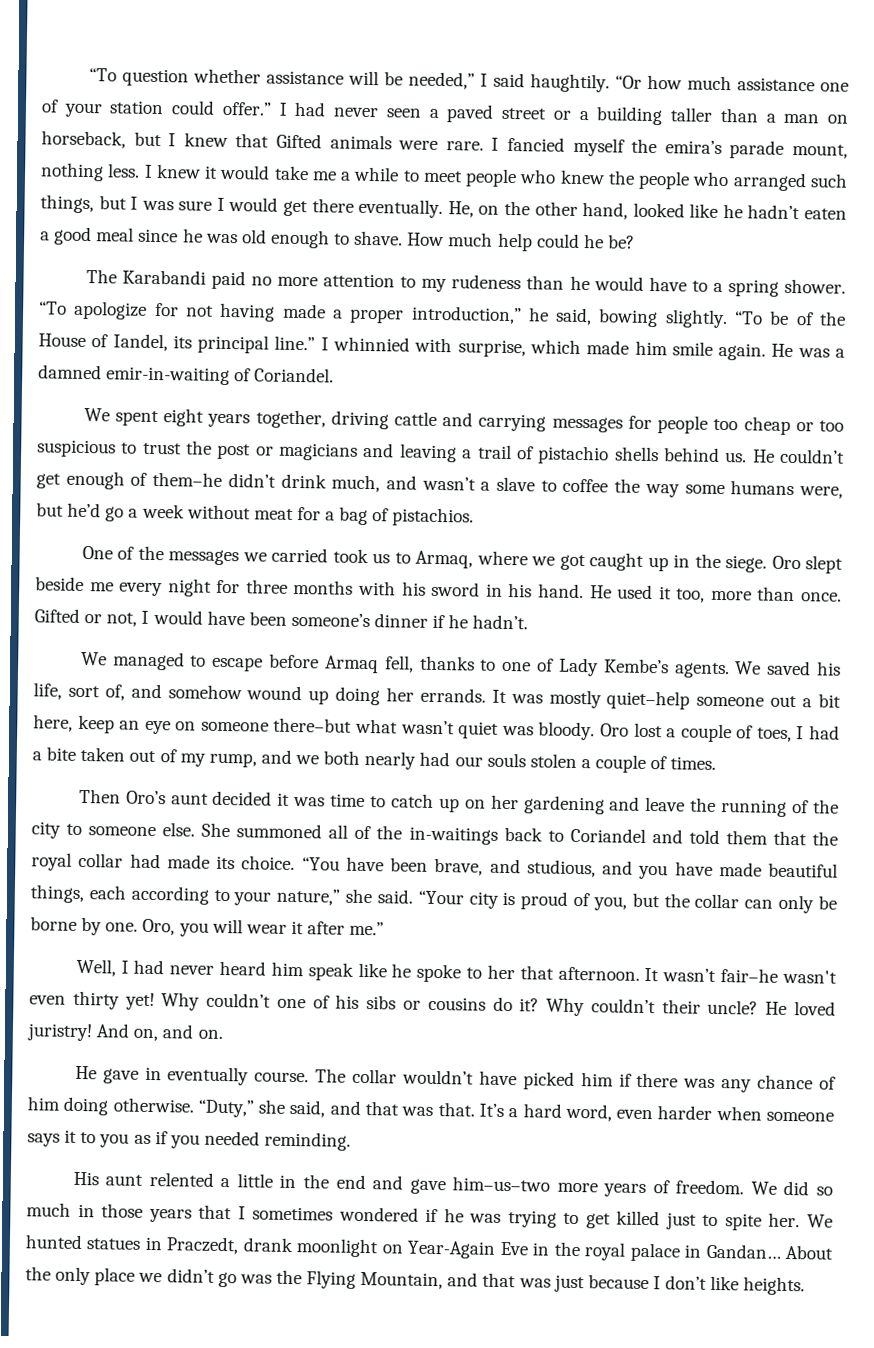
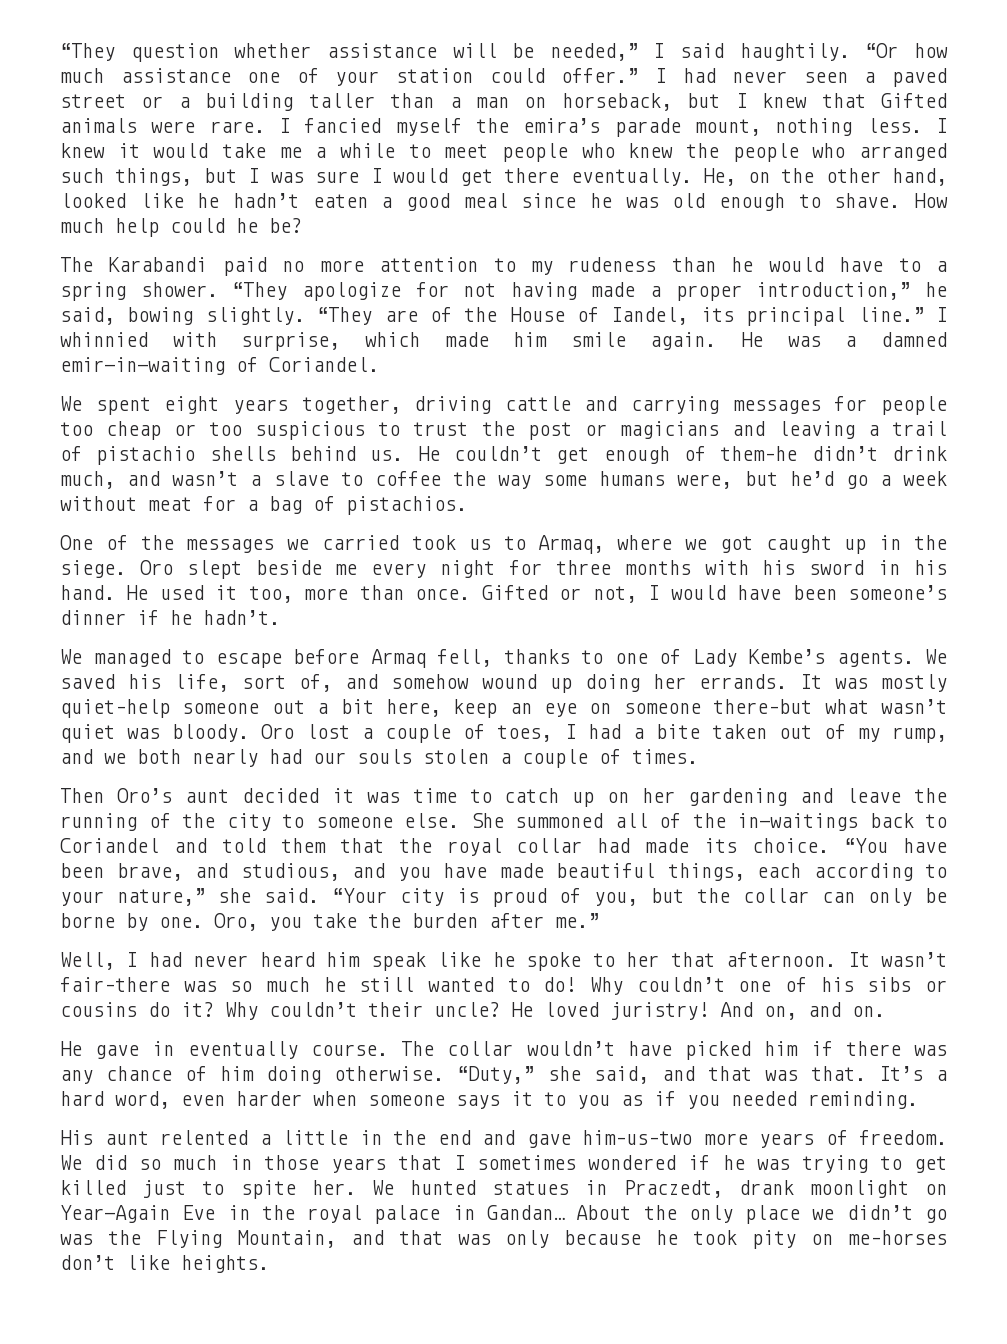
- “To question whether assistance will be needed,” I said haughtily.
+ “They question whether assistance will be needed,” I said haughtily.
- “To apologize for not having made a proper introduction,” he said, bowing slightly.
+ “They apologize for not having made a proper introduction,” he said, bowing slightly.
- “To be of the House of Iandel, its principal line.”
+ “They are of the House of Iandel, its principal line.”
- Oro, you will wear it after me.”
+ Oro, you take the burden after me.”
- It wasn’t fair–he wasn't even thirty yet!
+ It wasn’t fair–there was so much he still wanted to do!
- About the only place we didn’t go was the Flying Mountain, and that was just because I don’t like heights.
+ About the only place we didn’t go was the Flying Mountain, and that was only because he took pity on me–horses don’t like heights.

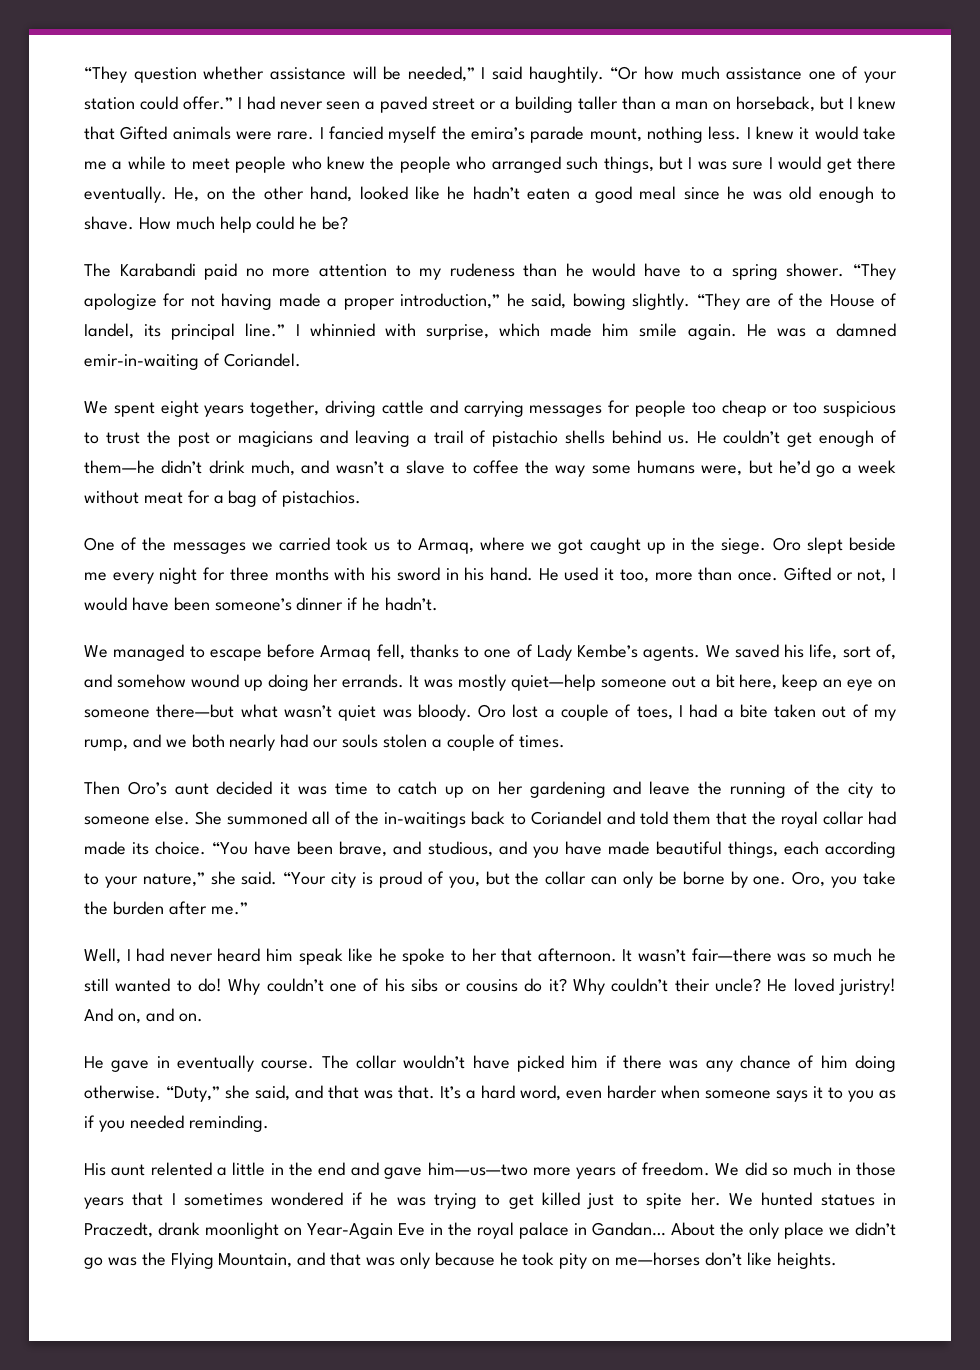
- He couldn’t get enough of them–he didn’t drink much, and wasn’t a slave to coffee the way some humans were, but he’d go a week without meat for a bag of pistachios.
+ He couldn’t get enough of them—he didn’t drink much, and wasn’t a slave to coffee the way some humans were, but he’d go a week without meat for a bag of pistachios.
- It was mostly quiet–help someone out a bit here, keep an eye on someone there–but what wasn’t quiet was bloody.
+ It was mostly quiet—help someone out a bit here, keep an eye on someone there—but what wasn’t quiet was bloody.
- It wasn’t fair–there was so much he still wanted to do!
+ It wasn’t fair—there was so much he still wanted to do!
- His aunt relented a little in the end and gave him–us–two more years of freedom.
+ His aunt relented a little in the end and gave him—us—two more years of freedom.
- About the only place we didn’t go was the Flying Mountain, and that was only because he took pity on me–horses don’t like heights.
+ About the only place we didn’t go was the Flying Mountain, and that was only because he took pity on me—horses don’t like heights.

